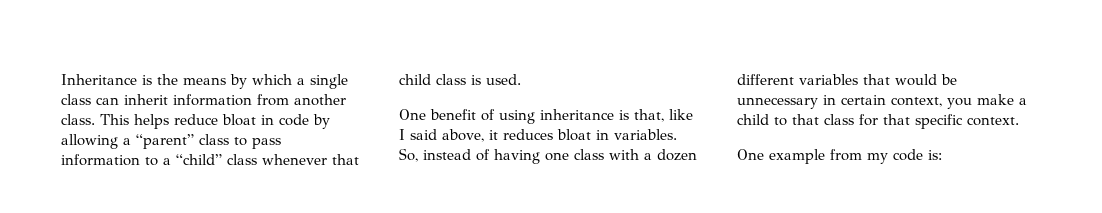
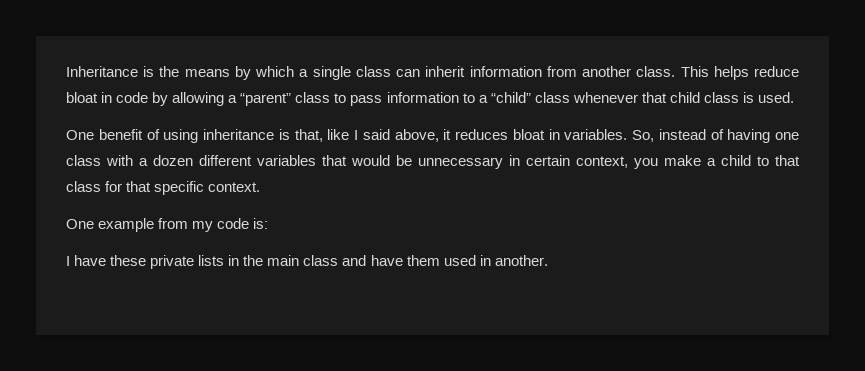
+ I have these private lists in the main class and have them used in another.

